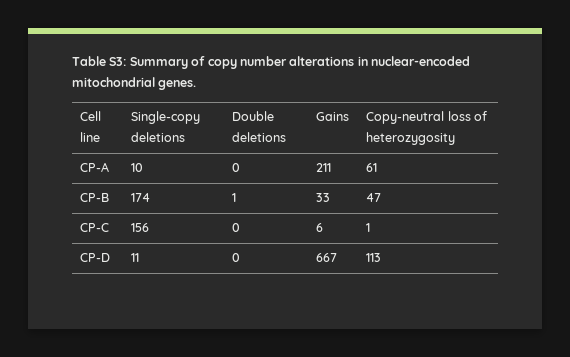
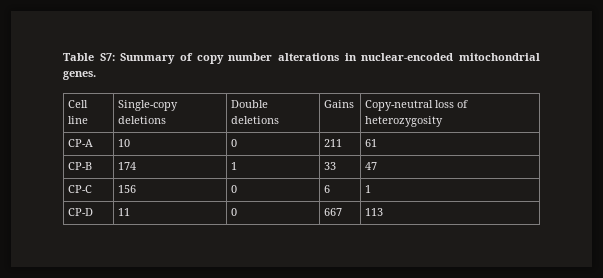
- Table S3: Summary of copy number alterations in nuclear-encoded mitochondrial genes.
+ Table S7: Summary of copy number alterations in nuclear-encoded mitochondrial genes.

